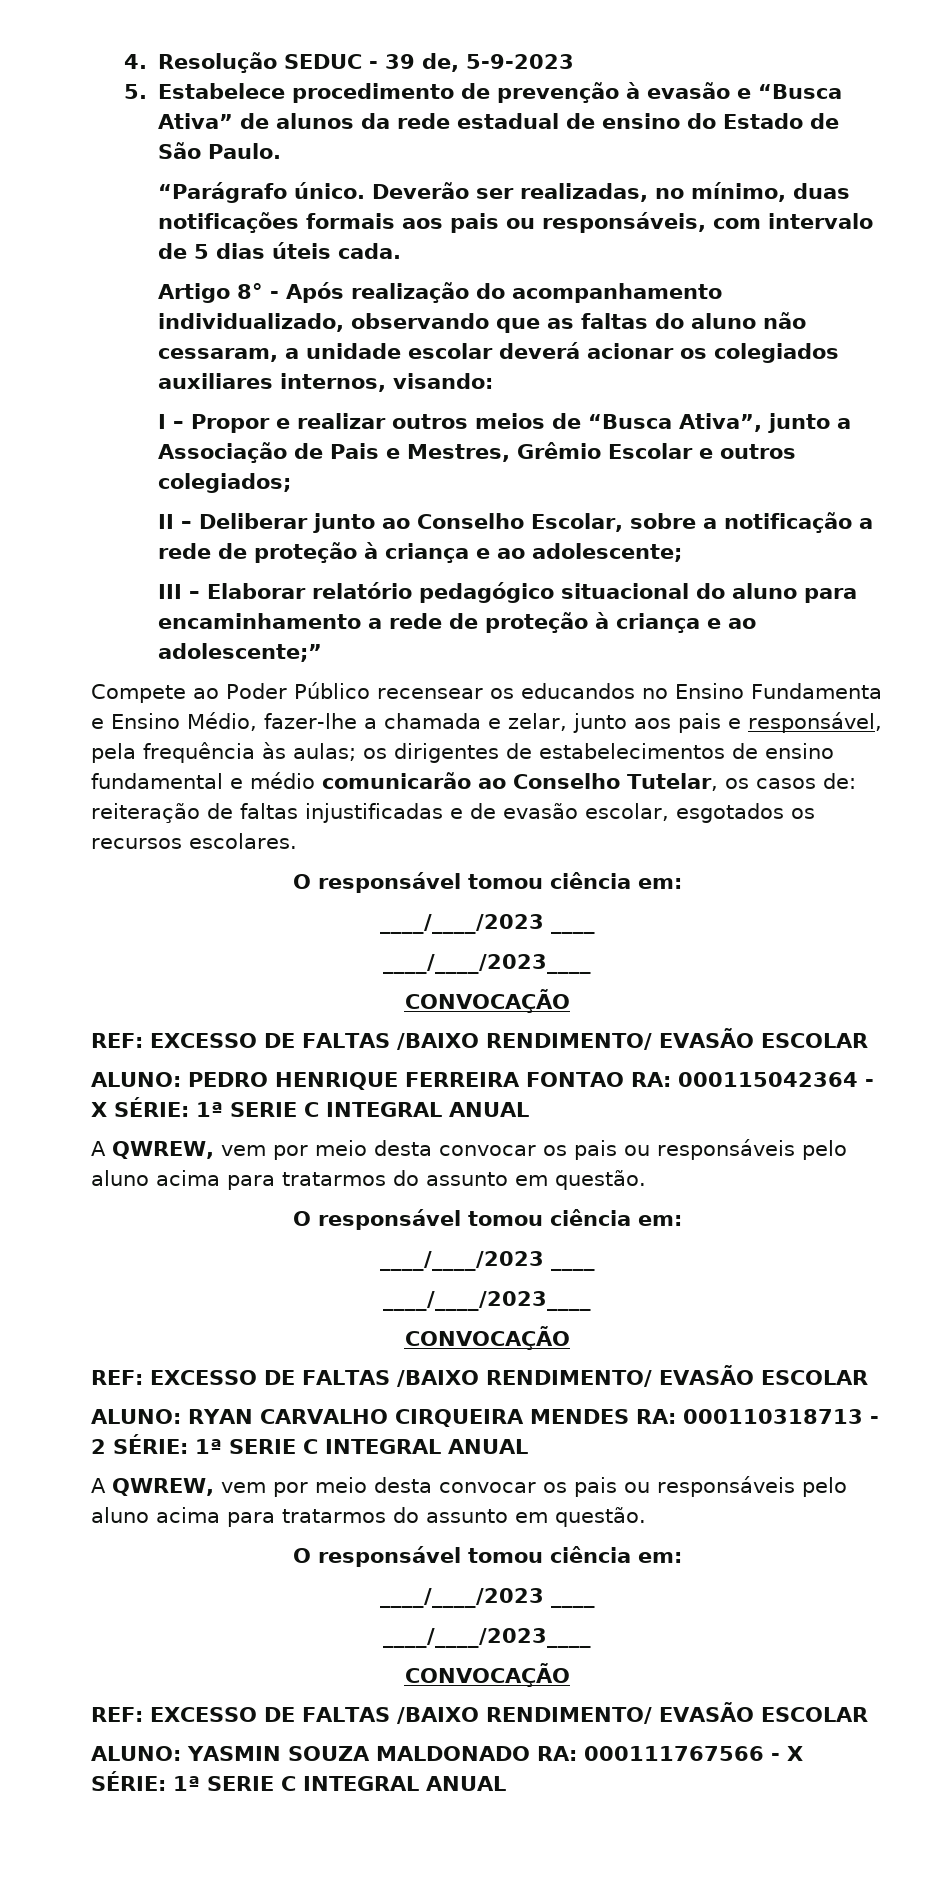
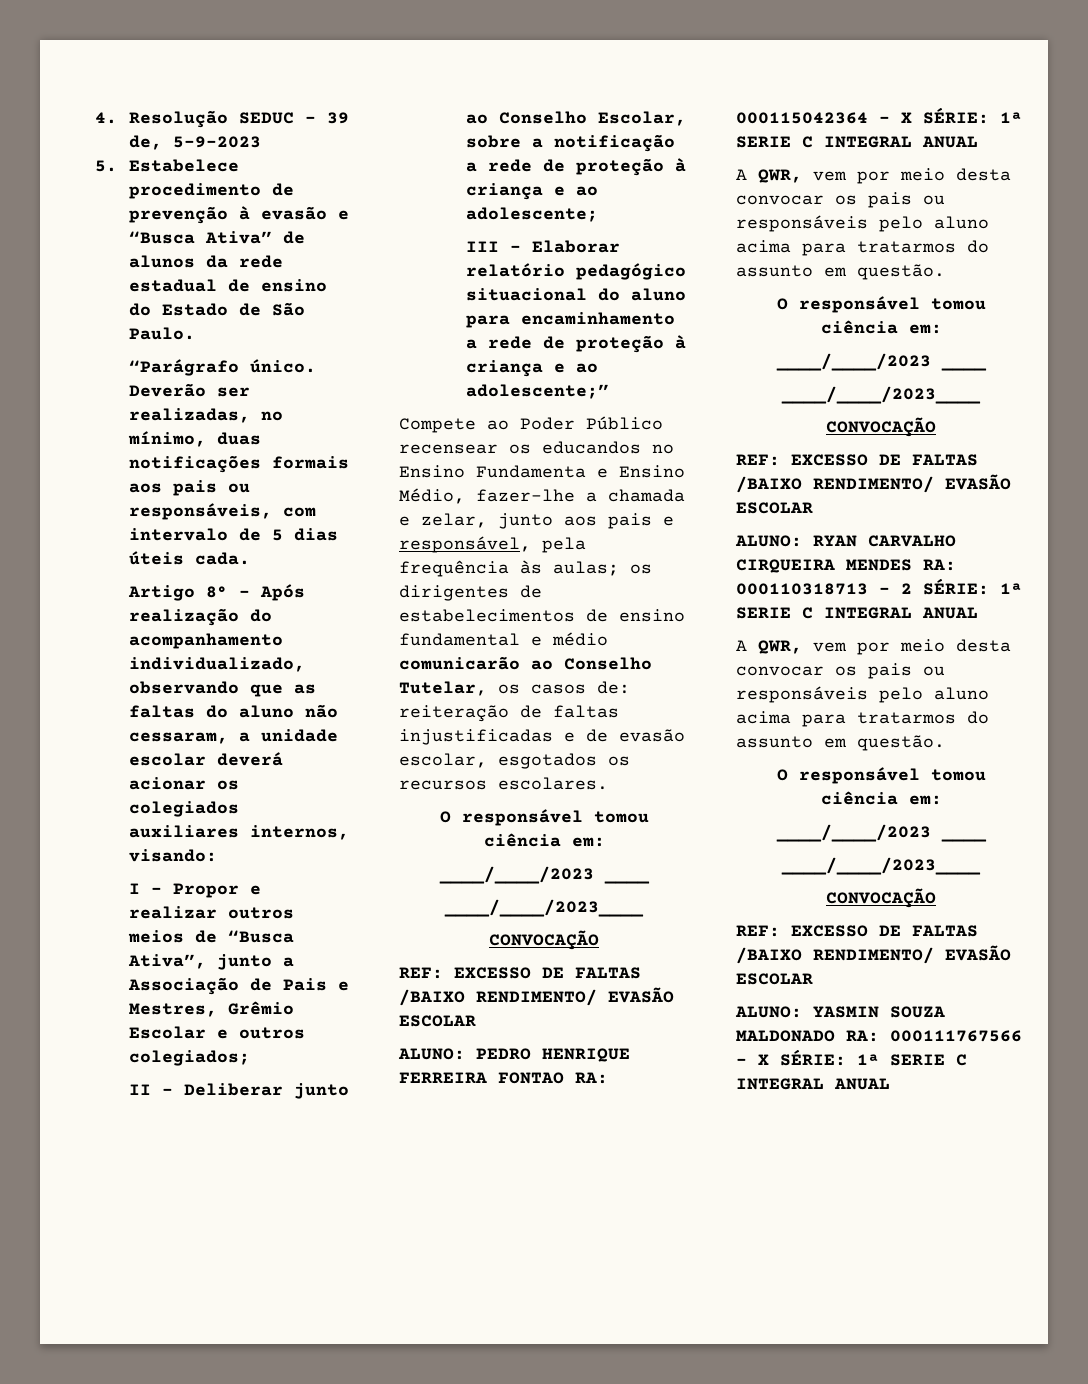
  ALUNO: PEDRO HENRIQUE FERREIRA FONTAO RA: 000115042364 - X SÉRIE: 1ª SERIE C INTEGRAL ANUAL
- A QWREW, vem por meio desta convocar os pais ou responsáveis pelo aluno acima para tratarmos do assunto em questão.
+ A QWR, vem por meio desta convocar os pais ou responsáveis pelo aluno acima para tratarmos do assunto em questão.
  ALUNO: RYAN CARVALHO CIRQUEIRA MENDES RA: 000110318713 - 2 SÉRIE: 1ª SERIE C INTEGRAL ANUAL
- A QWREW, vem por meio desta convocar os pais ou responsáveis pelo aluno acima para tratarmos do assunto em questão.
+ A QWR, vem por meio desta convocar os pais ou responsáveis pelo aluno acima para tratarmos do assunto em questão.

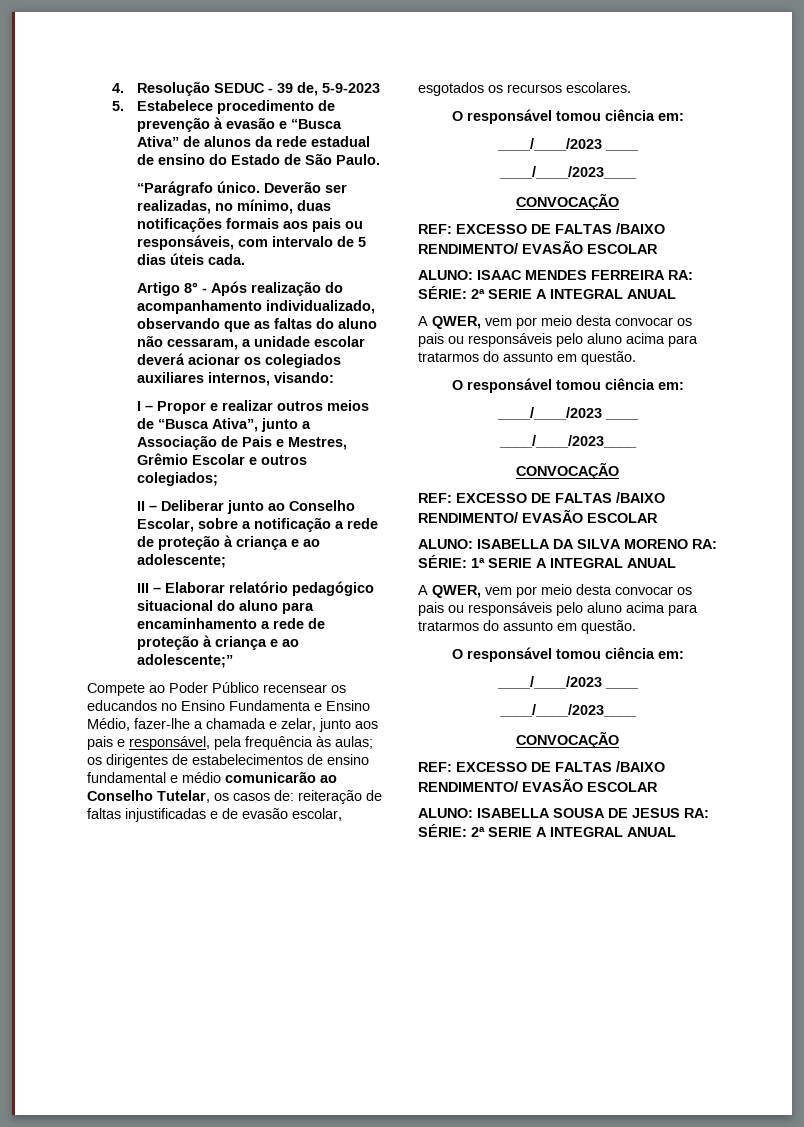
- ALUNO: PEDRO HENRIQUE FERREIRA FONTAO RA: 000115042364 - X SÉRIE: 1ª SERIE C INTEGRAL ANUAL
- A QWR, vem por meio desta convocar os pais ou responsáveis pelo aluno acima para tratarmos do assunto em questão.
+ ALUNO: ISAAC MENDES FERREIRA RA: SÉRIE: 2ª SERIE A INTEGRAL ANUAL
+ A QWER, vem por meio desta convocar os pais ou responsáveis pelo aluno acima para tratarmos do assunto em questão.
- ALUNO: RYAN CARVALHO CIRQUEIRA MENDES RA: 000110318713 - 2 SÉRIE: 1ª SERIE C INTEGRAL ANUAL
- A QWR, vem por meio desta convocar os pais ou responsáveis pelo aluno acima para tratarmos do assunto em questão.
+ ALUNO: ISABELLA DA SILVA MORENO RA: SÉRIE: 1ª SERIE A INTEGRAL ANUAL
+ A QWER, vem por meio desta convocar os pais ou responsáveis pelo aluno acima para tratarmos do assunto em questão.
- ALUNO: YASMIN SOUZA MALDONADO RA: 000111767566 - X SÉRIE: 1ª SERIE C INTEGRAL ANUAL
+ ALUNO: ISABELLA SOUSA DE JESUS RA: SÉRIE: 2ª SERIE A INTEGRAL ANUAL

